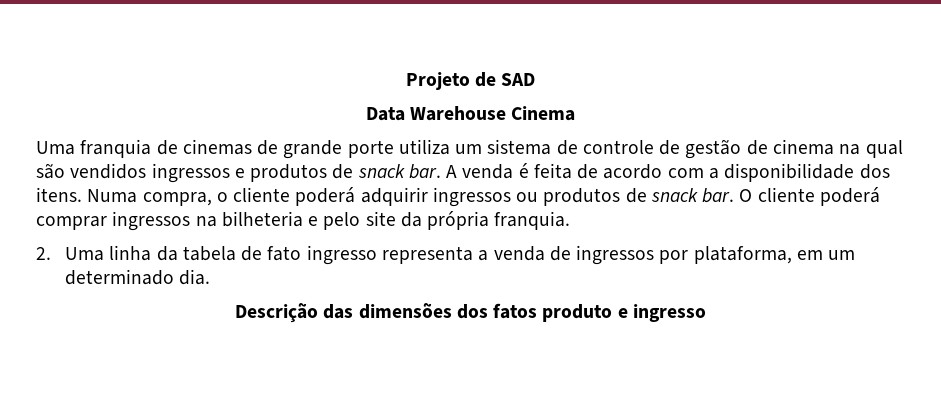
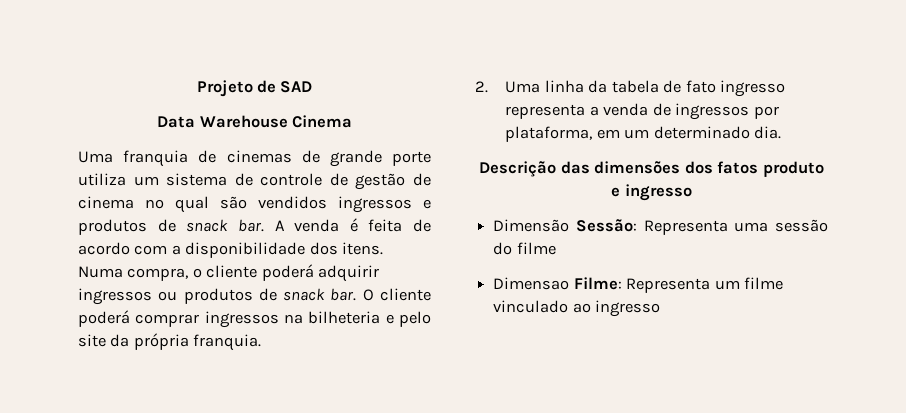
- Uma franquia de cinemas de grande porte utiliza um sistema de controle de gestão de cinema na qual são vendidos ingressos e produtos de snack bar.
+ Uma franquia de cinemas de grande porte utiliza um sistema de controle de gestão de cinema no qual são vendidos ingressos e produtos de snack bar.
+ Dimensão Sessão: Representa uma sessão do filme
+ Dimensao Filme: Representa um filme vinculado ao ingresso

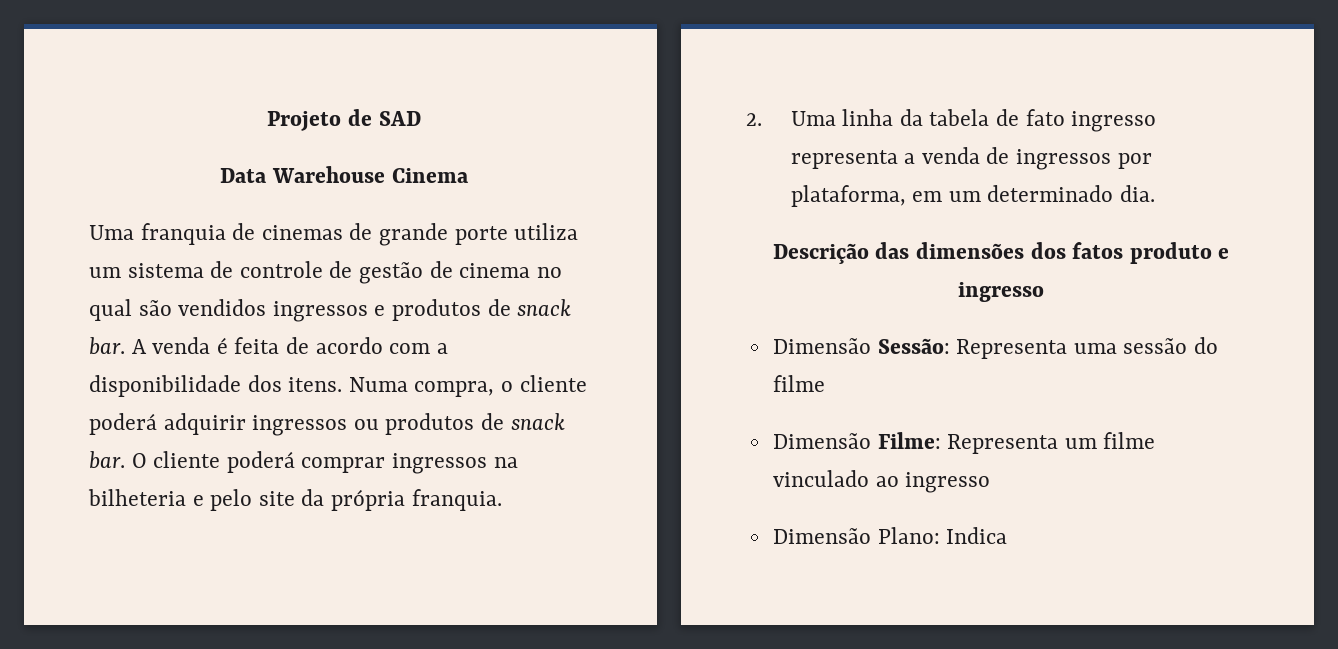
- Dimensao Filme: Representa um filme vinculado ao ingresso
+ Dimensão Filme: Representa um filme vinculado ao ingresso
+ Dimensão Plano: Indica

